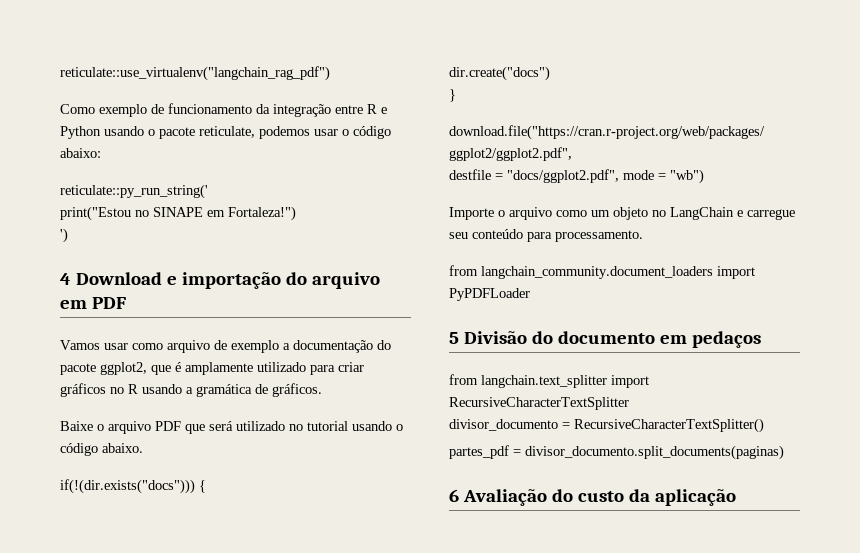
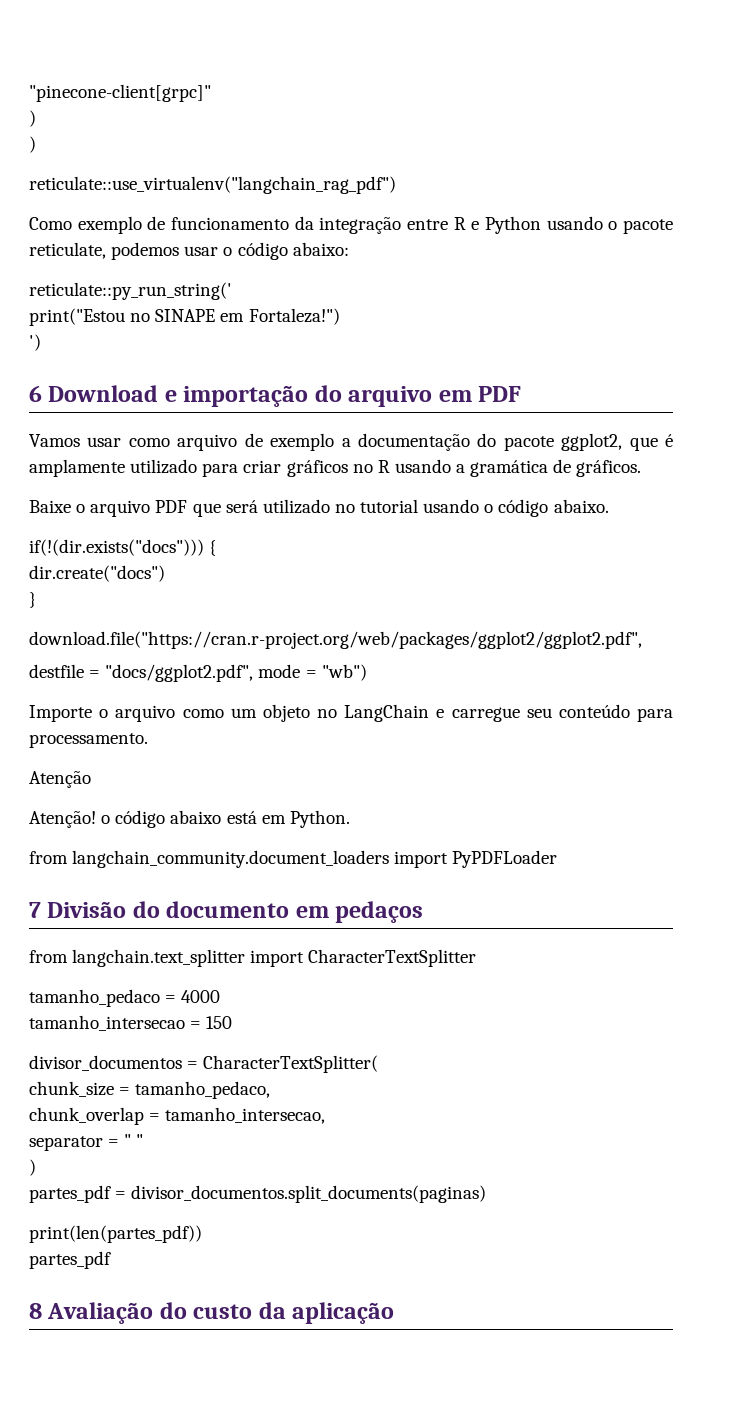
+ "pinecone-client[grpc]"
+ )
+ )
- 4 Download e importação do arquivo em PDF
+ 6 Download e importação do arquivo em PDF
+ Atenção
+ Atenção! o código abaixo está em Python.
- 5 Divisão do documento em pedaços
+ 7 Divisão do documento em pedaços
- from langchain.text_splitter import RecursiveCharacterTextSplitter
- divisor_documento = RecursiveCharacterTextSplitter()
- partes_pdf = divisor_documento.split_documents(paginas)
- 6 Avaliação do custo da aplicação
+ from langchain.text_splitter import CharacterTextSplitter
+ tamanho_pedaco = 4000
+ tamanho_intersecao = 150
+ divisor_documentos = CharacterTextSplitter(
+ chunk_size = tamanho_pedaco,
+ chunk_overlap = tamanho_intersecao,
+ separator = " "
+ )
+ partes_pdf = divisor_documentos.split_documents(paginas)
+ print(len(partes_pdf))
+ partes_pdf
+ 8 Avaliação do custo da aplicação

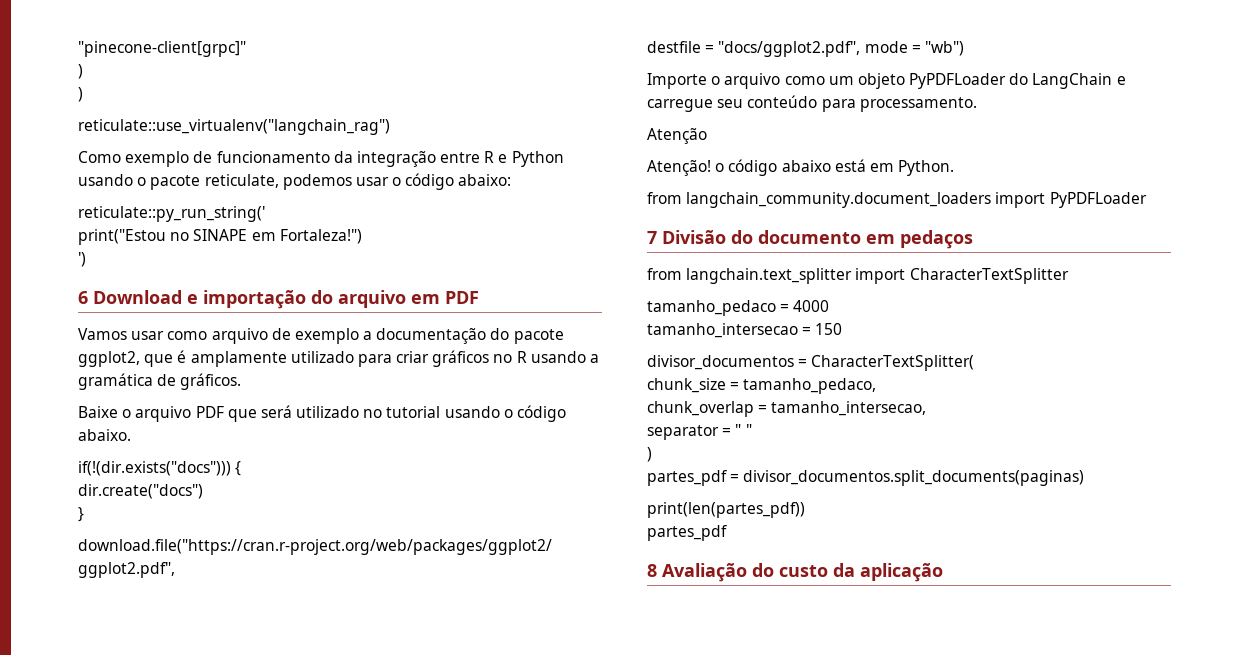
- reticulate::use_virtualenv("langchain_rag_pdf")
+ reticulate::use_virtualenv("langchain_rag")
- Importe o arquivo como um objeto no LangChain e carregue seu conteúdo para processamento.
+ Importe o arquivo como um objeto PyPDFLoader do LangChain e carregue seu conteúdo para processamento.

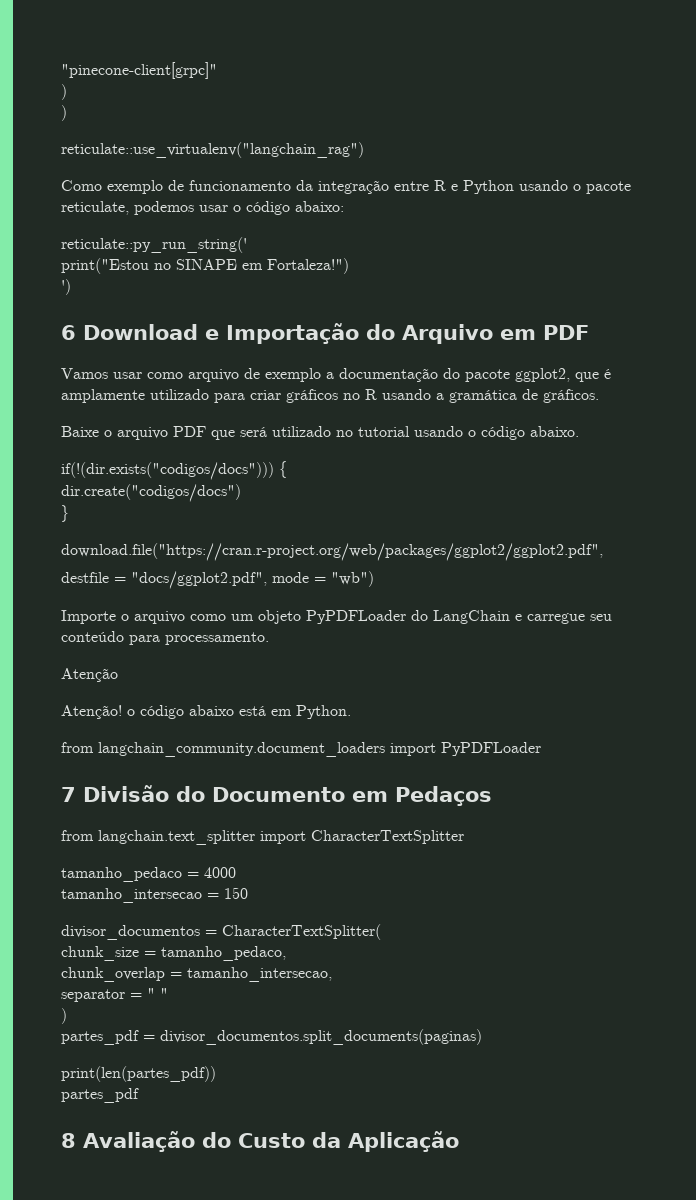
- 6 Download e importação do arquivo em PDF
+ 6 Download e Importação do Arquivo em PDF
- if(!(dir.exists("docs"))) {
+ if(!(dir.exists("codigos/docs"))) {
- dir.create("docs")
+ dir.create("codigos/docs")
- 7 Divisão do documento em pedaços
+ 7 Divisão do Documento em Pedaços
- 8 Avaliação do custo da aplicação
+ 8 Avaliação do Custo da Aplicação

